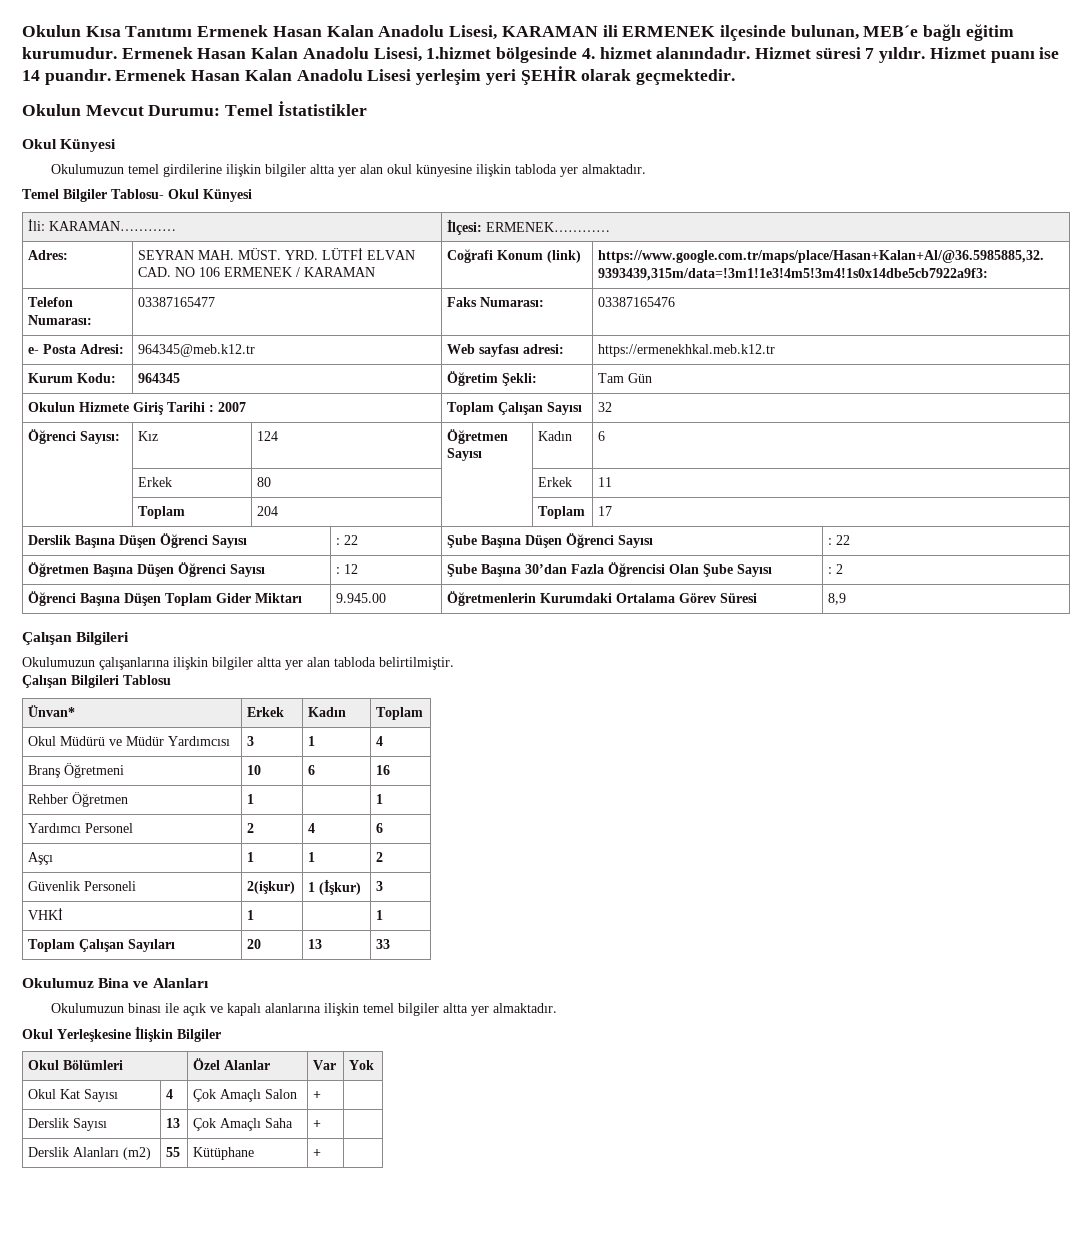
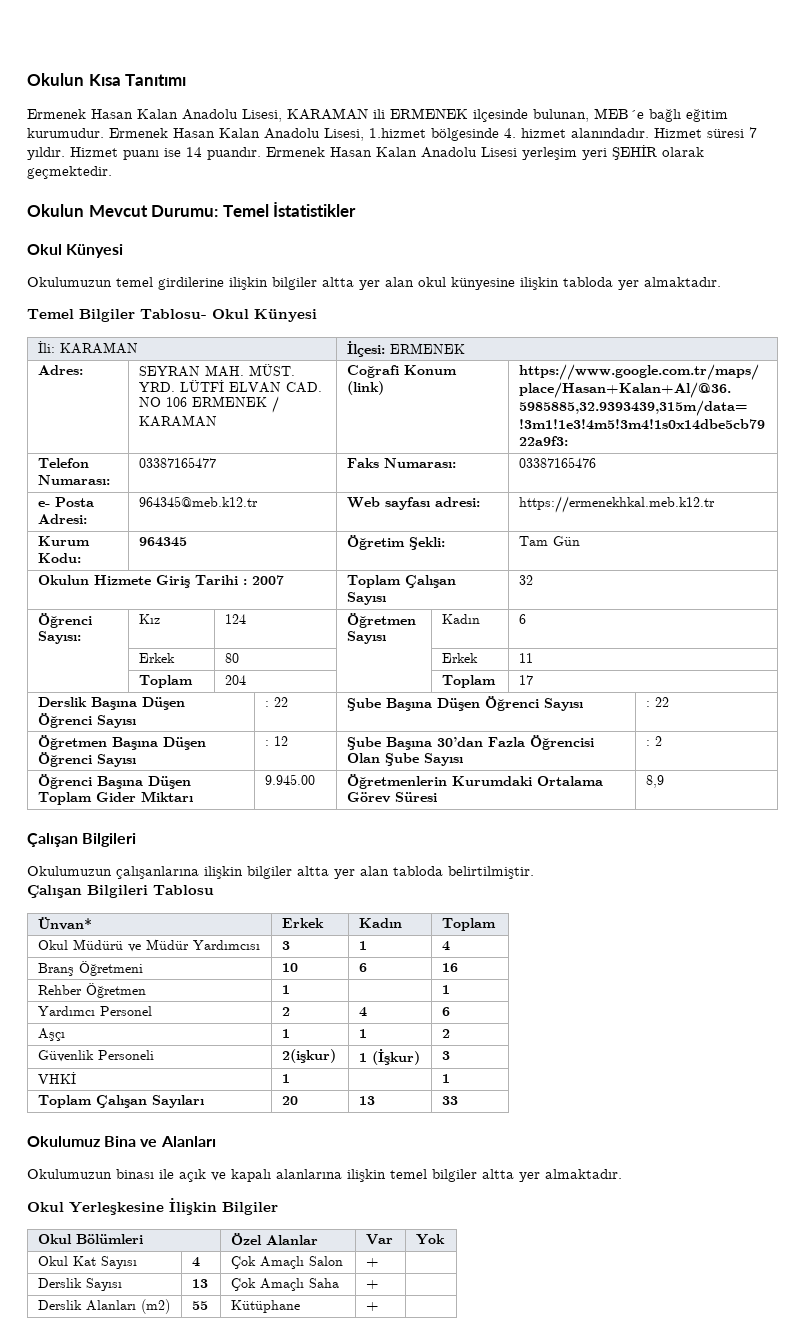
- Okulun Kısa Tanıtımı Ermenek Hasan Kalan Anadolu Lisesi, KARAMAN ili ERMENEK ilçesinde bulunan, MEB´e bağlı eğitim kurumudur.
+ Okulun Kısa Tanıtımı
+ Ermenek Hasan Kalan Anadolu Lisesi, KARAMAN ili ERMENEK ilçesinde bulunan, MEB´e bağlı eğitim kurumudur.
- İli: KARAMAN………… | İlçesi: ERMENEK…………
+ İli: KARAMAN | İlçesi: ERMENEK

